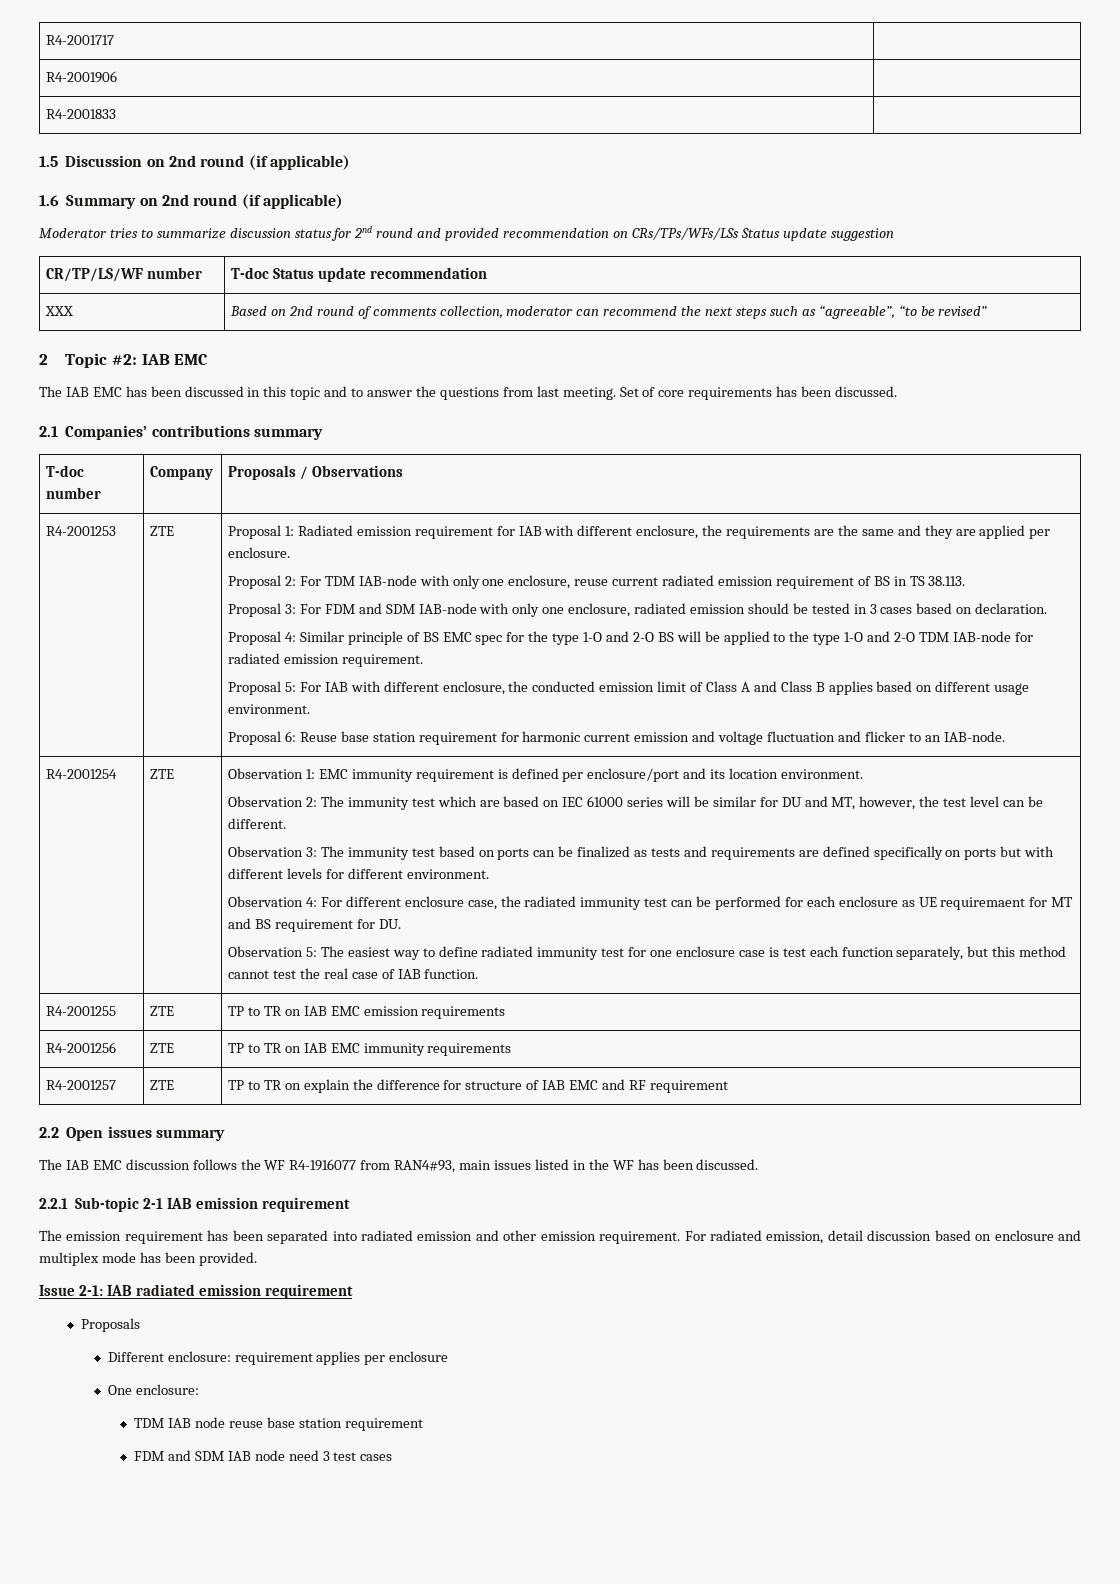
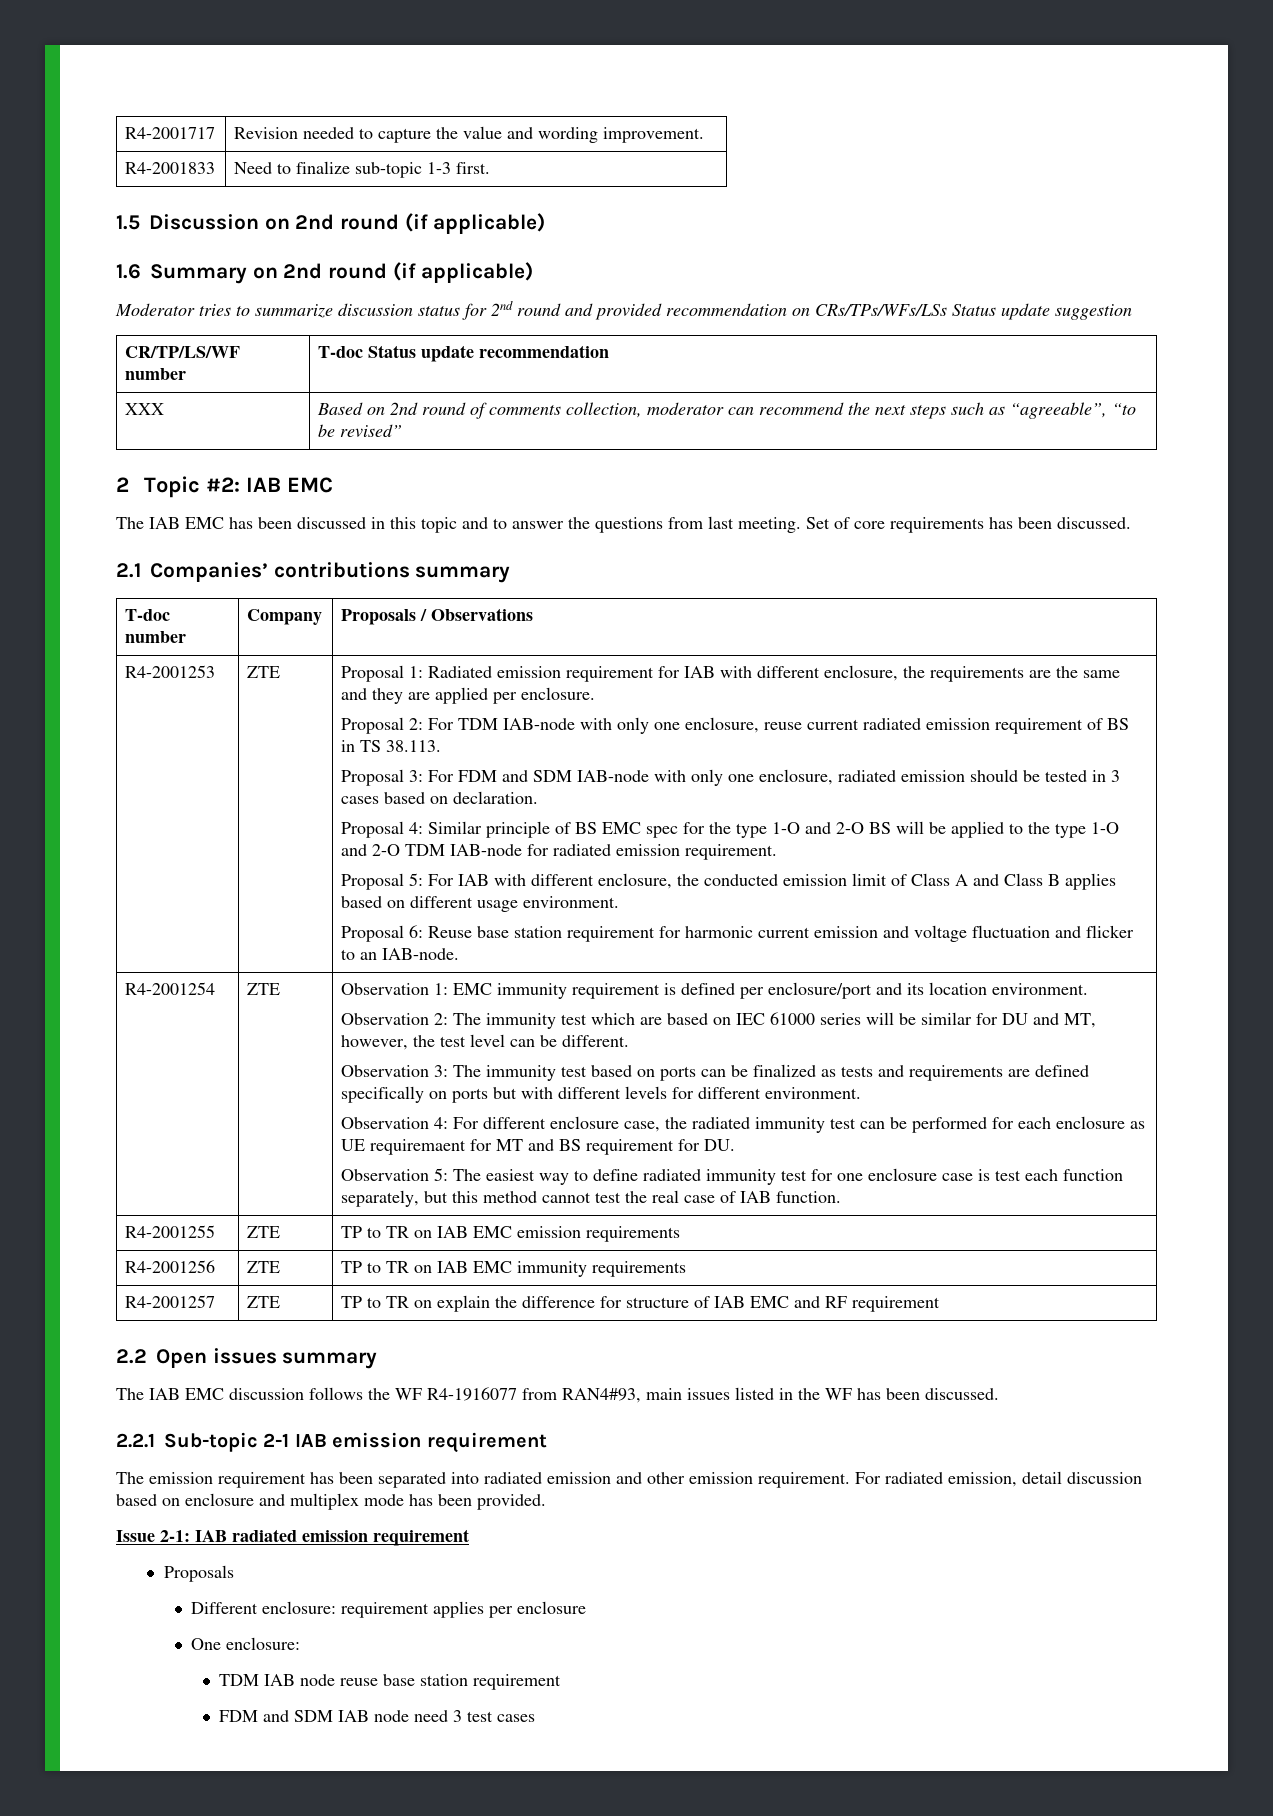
- R4-2001717 |
- R4-2001906 |
- R4-2001833 |
+ R4-2001717 | Revision needed to capture the value and wording improvement.
+ R4-2001833 | Need to finalize sub-topic 1-3 first.

